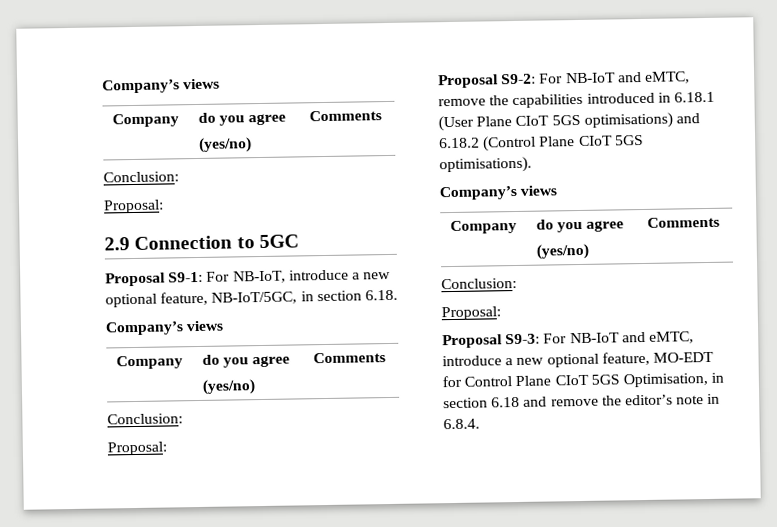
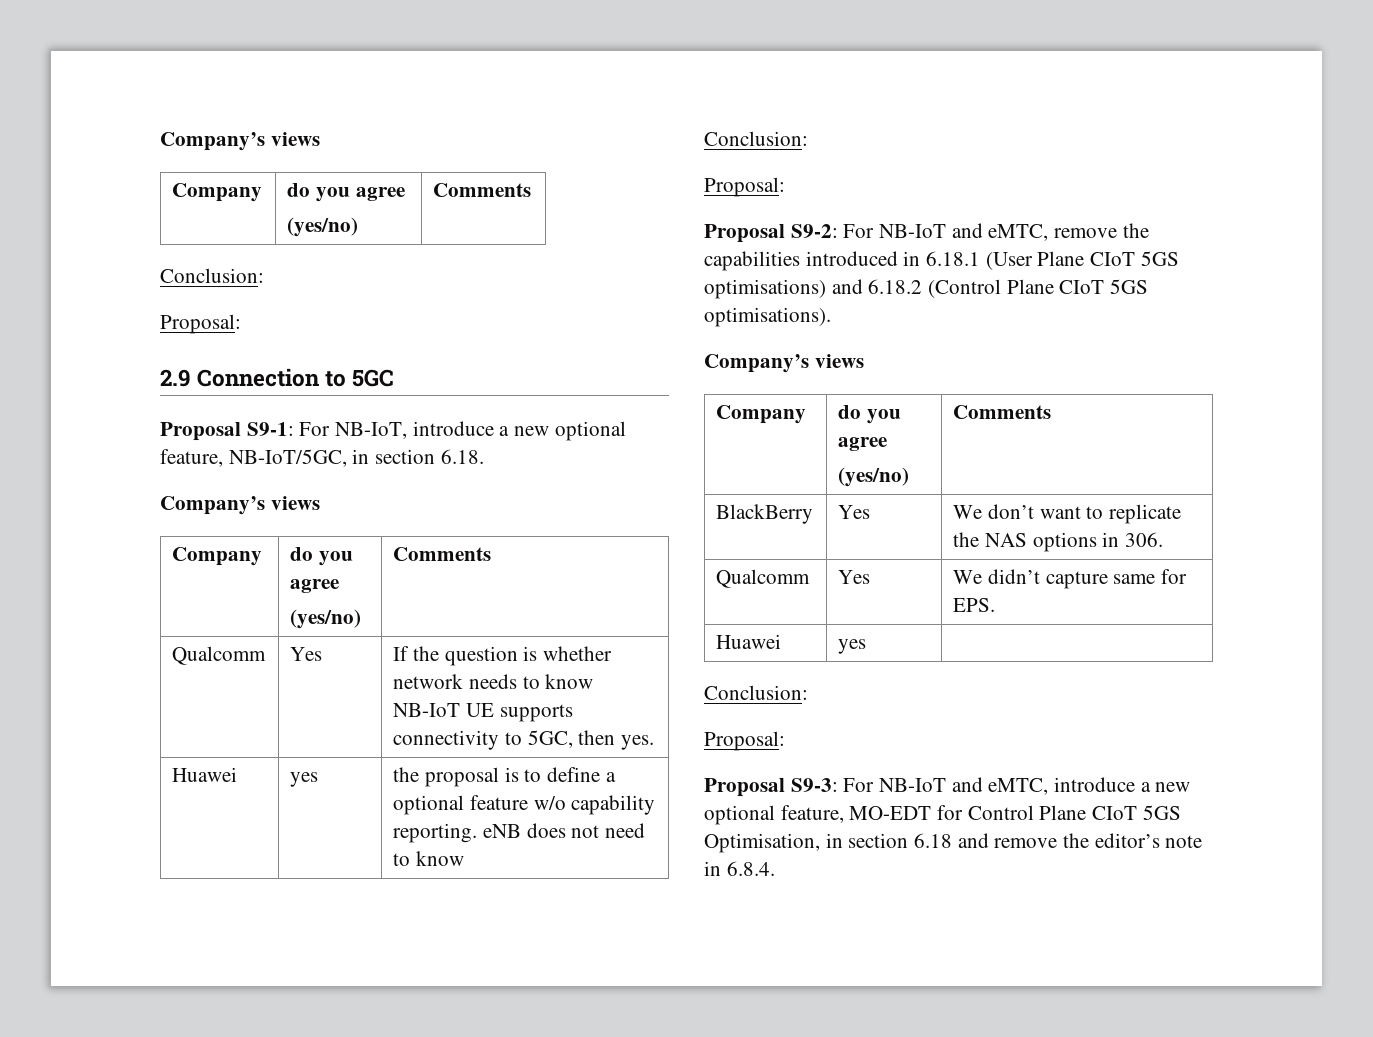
+ Qualcomm | Yes | If the question is whether network needs to know NB-IoT UE supports connectivity to 5GC, then yes.
+ Huawei | yes | the proposal is to define a optional feature w/o capability reporting. eNB does not need to know
+ BlackBerry | Yes | We don’t want to replicate the NAS options in 306.
+ Qualcomm | Yes | We didn’t capture same for EPS.
+ Huawei | yes |

